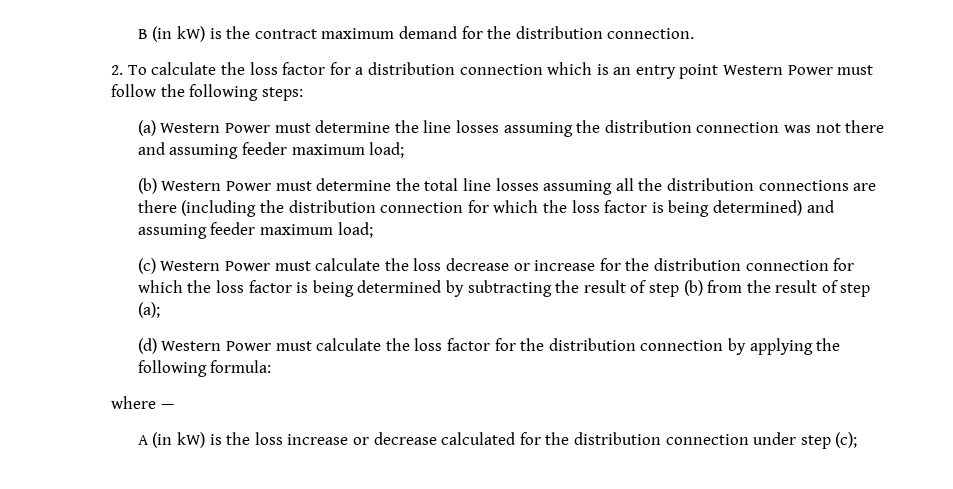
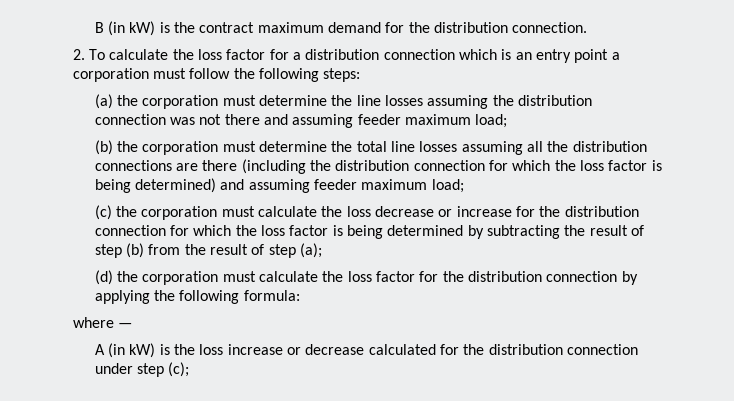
- 2. To calculate the loss factor for a distribution connection which is an entry point Western Power must follow the following steps:
+ 2. To calculate the loss factor for a distribution connection which is an entry point a corporation must follow the following steps:
- (a) Western Power must determine the line losses assuming the distribution connection was not there and assuming feeder maximum load;
+ (a) the corporation must determine the line losses assuming the distribution connection was not there and assuming feeder maximum load;
- (b) Western Power must determine the total line losses assuming all the distribution connections are there (including the distribution connection for which the loss factor is being determined) and assuming feeder maximum load;
+ (b) the corporation must determine the total line losses assuming all the distribution connections are there (including the distribution connection for which the loss factor is being determined) and assuming feeder maximum load;
- (c) Western Power must calculate the loss decrease or increase for the distribution connection for which the loss factor is being determined by subtracting the result of step (b) from the result of step (a);
+ (c) the corporation must calculate the loss decrease or increase for the distribution connection for which the loss factor is being determined by subtracting the result of step (b) from the result of step (a);
- (d) Western Power must calculate the loss factor for the distribution connection by applying the following formula:
+ (d) the corporation must calculate the loss factor for the distribution connection by applying the following formula:

